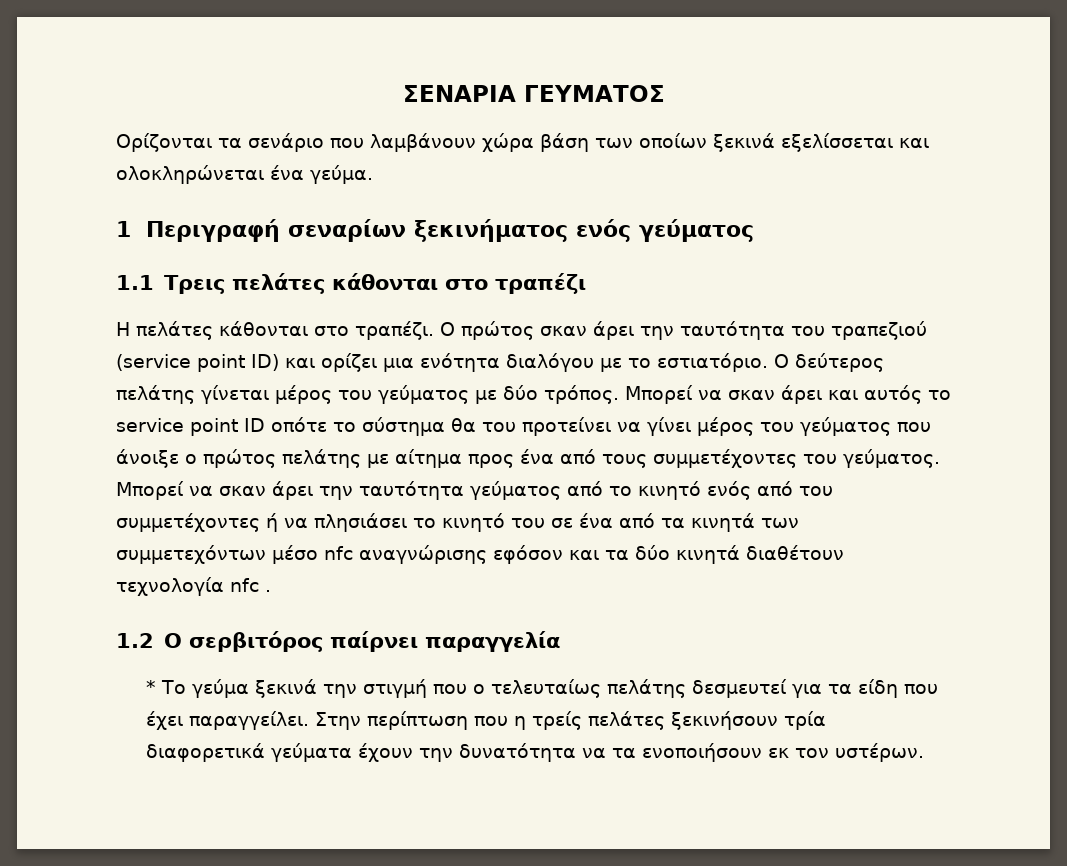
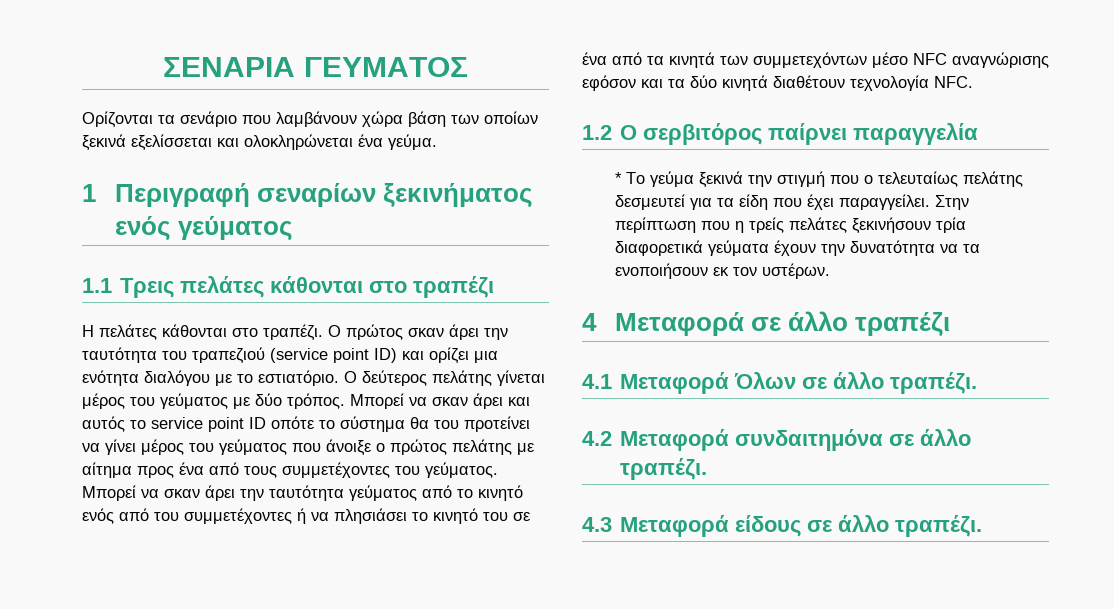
- Μπορεί να σκαν άρει την ταυτότητα γεύματος από το κινητό ενός από του συμμετέχοντες ή να πλησιάσει το κινητό του σε ένα από τα κινητά των συμμετεχόντων μέσο nfc αναγνώρισης εφόσον και τα δύο κινητά διαθέτουν τεχνολογία nfc .
+ Μπορεί να σκαν άρει την ταυτότητα γεύματος από το κινητό ενός από του συμμετέχοντες ή να πλησιάσει το κινητό του σε ένα από τα κινητά των συμμετεχόντων μέσο NFC αναγνώρισης εφόσον και τα δύο κινητά διαθέτουν τεχνολογία NFC.
+ 4 Μεταφορά σε άλλο τραπέζι
+ 4.1 Μεταφορά Όλων σε άλλο τραπέζι.
+ 4.2 Μεταφορά συνδαιτημόνα σε άλλο τραπέζι.
+ 4.3 Μεταφορά είδους σε άλλο τραπέζι.

